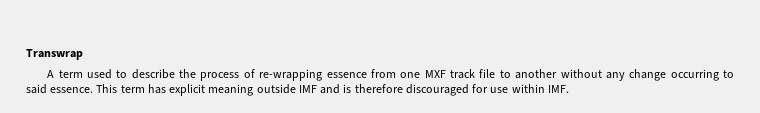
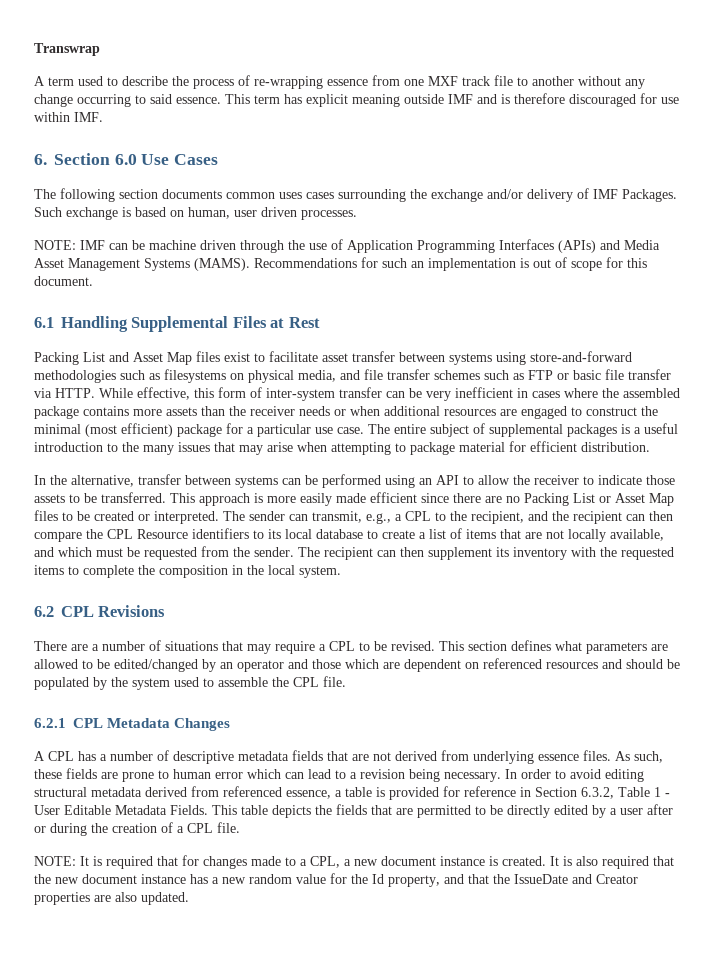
+ 6. Section 6.0 Use Cases
+ The following section documents common uses cases surrounding the exchange and/or delivery of IMF Packages. Such exchange is based on human, user driven processes.
+ NOTE: IMF can be machine driven through the use of Application Programming Interfaces (APIs) and Media Asset Management Systems (MAMS). Recommendations for such an implementation is out of scope for this document.
+ 6.1 Handling Supplemental Files at Rest
+ Packing List and Asset Map files exist to facilitate asset transfer between systems using store-and-forward methodologies such as filesystems on physical media, and file transfer schemes such as FTP or basic file transfer via HTTP. While effective, this form of inter-system transfer can be very inefficient in cases where the assembled package contains more assets than the receiver needs or when additional resources are engaged to construct the minimal (most efficient) package for a particular use case. The entire subject of supplemental packages is a useful introduction to the many issues that may arise when attempting to package material for efficient distribution.
+ In the alternative, transfer between systems can be performed using an API to allow the receiver to indicate those assets to be transferred. This approach is more easily made efficient since there are no Packing List or Asset Map files to be created or interpreted. The sender can transmit, e.g., a CPL to the recipient, and the recipient can then compare the CPL Resource identifiers to its local database to create a list of items that are not locally available, and which must be requested from the sender. The recipient can then supplement its inventory with the requested items to complete the composition in the local system.
+ 6.2 CPL Revisions
+ There are a number of situations that may require a CPL to be revised. This section defines what parameters are allowed to be edited/changed by an operator and those which are dependent on referenced resources and should be populated by the system used to assemble the CPL file.
+ 6.2.1 CPL Metadata Changes
+ A CPL has a number of descriptive metadata fields that are not derived from underlying essence files. As such, these fields are prone to human error which can lead to a revision being necessary. In order to avoid editing structural metadata derived from referenced essence, a table is provided for reference in Section 6.3.2, Table 1 - User Editable Metadata Fields. This table depicts the fields that are permitted to be directly edited by a user after or during the creation of a CPL file.
+ NOTE: It is required that for changes made to a CPL, a new document instance is created. It is also required that the new document instance has a new random value for the Id property, and that the IssueDate and Creator properties are also updated.

